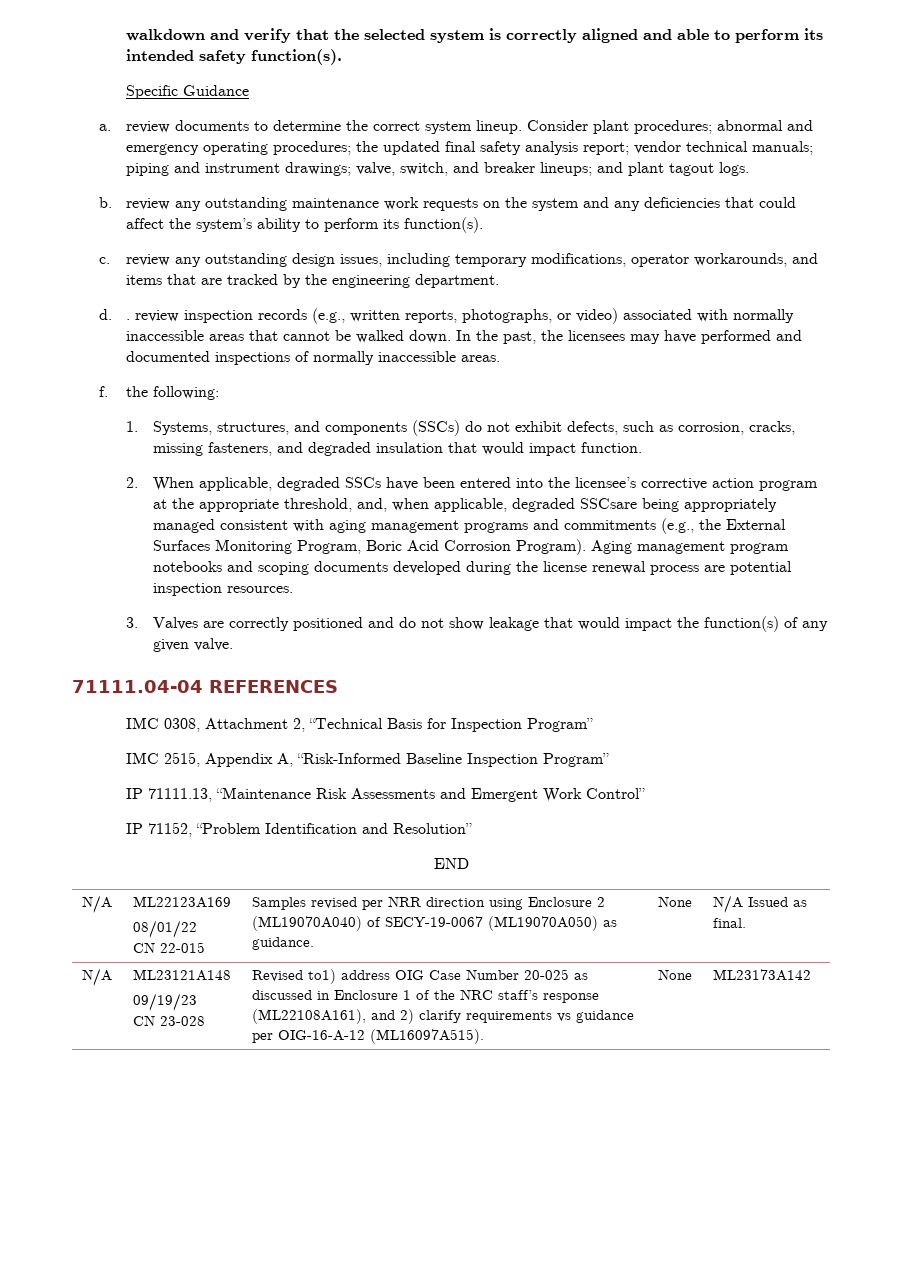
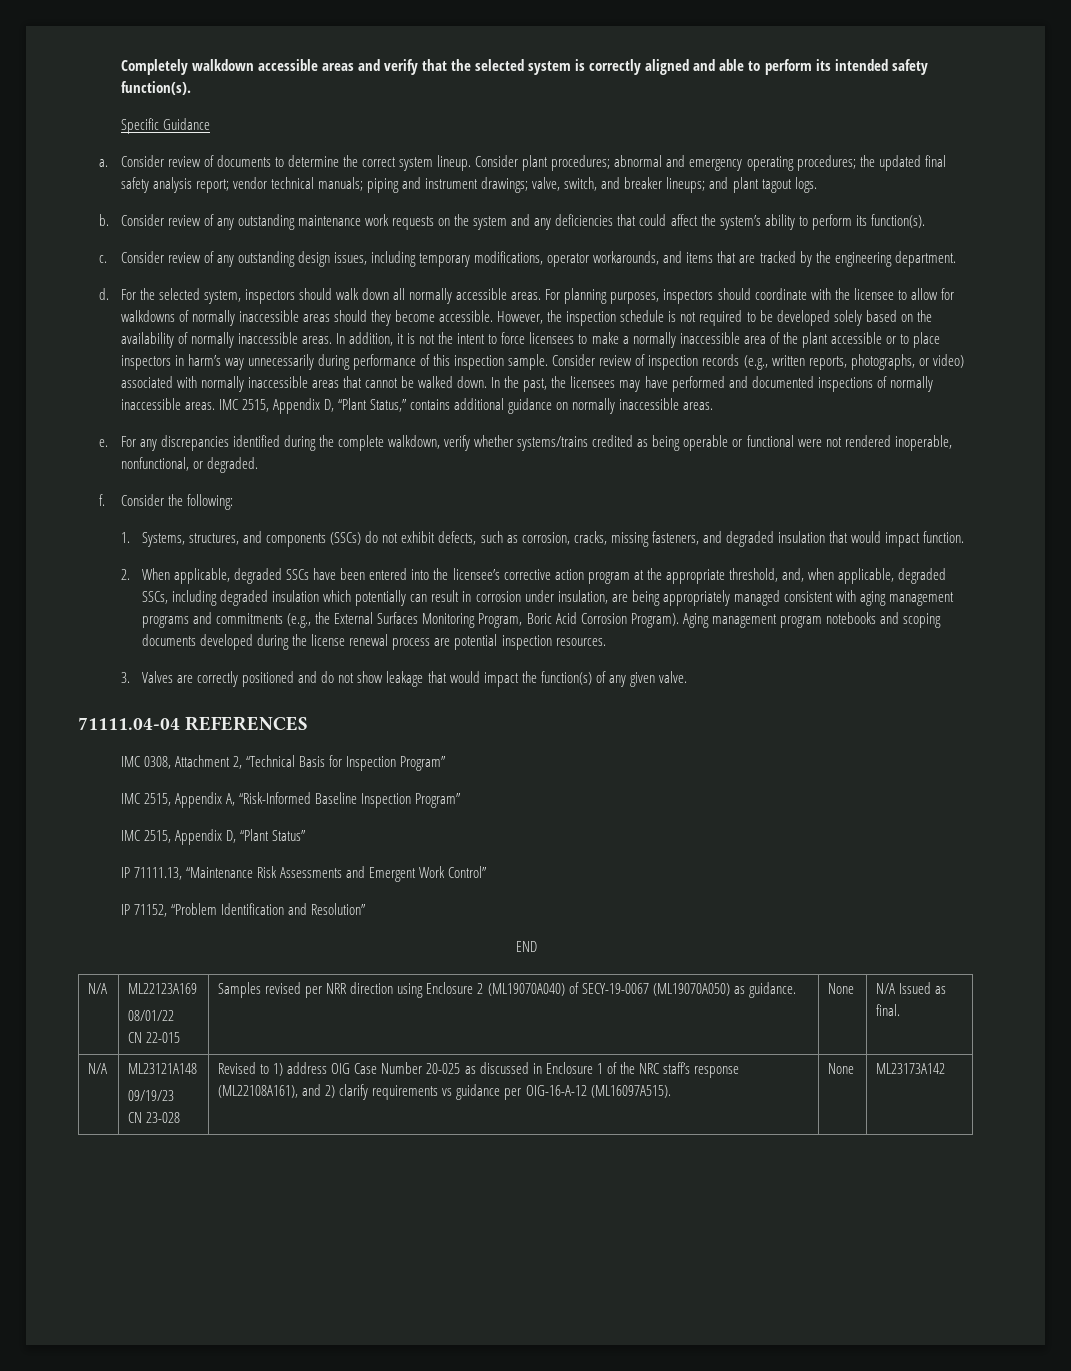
- walkdown and verify that the selected system is correctly aligned and able to perform its intended safety function(s).
+ Completely walkdown accessible areas and verify that the selected system is correctly aligned and able to perform its intended safety function(s).
- a. review documents to determine the correct system lineup.
+ a. Consider review of documents to determine the correct system lineup.
- b. review any outstanding maintenance work requests on the system and any deficiencies that could affect the system’s ability to perform its function(s).
+ b. Consider review of any outstanding maintenance work requests on the system and any deficiencies that could affect the system’s ability to perform its function(s).
- c. review any outstanding design issues, including temporary modifications, operator workarounds, and items that are tracked by the engineering department.
+ c. Consider review of any outstanding design issues, including temporary modifications, operator workarounds, and items that are tracked by the engineering department.
- d. . review inspection records (e.g., written reports, photographs, or video) associated with normally inaccessible areas that cannot be walked down.
+ d. For the selected system, inspectors should walk down all normally accessible areas. For planning purposes, inspectors should coordinate with the licensee to allow for walkdowns of normally inaccessible areas should they become accessible. However, the inspection schedule is not required to be developed solely based on the availability of normally inaccessible areas. In addition, it is not the intent to force licensees to make a normally inaccessible area of the plant accessible or to place inspectors in harm’s way unnecessarily during performance of this inspection sample. Consider review of inspection records (e.g., written reports, photographs, or video) associated with normally inaccessible areas that cannot be walked down.
- In the past, the licensees may have performed and documented inspections of normally inaccessible areas.
- f. the following:
+ In the past, the licensees may have performed and documented inspections of normally inaccessible areas. IMC 2515, Appendix D, “Plant Status,” contains additional guidance on normally inaccessible areas.
+ e. For any discrepancies identified during the complete walkdown, verify whether systems/trains credited as being operable or functional were not rendered inoperable, nonfunctional, or degraded.
+ f. Consider the following:
- 2. When applicable, degraded SSCs have been entered into the licensee’s corrective action program at the appropriate threshold, and, when applicable, degraded SSCsare being appropriately managed consistent with aging management programs and commitments (e.g., the External Surfaces Monitoring Program, Boric Acid Corrosion Program).
+ 2. When applicable, degraded SSCs have been entered into the licensee’s corrective action program at the appropriate threshold, and, when applicable, degraded SSCs, including degraded insulation which potentially can result in corrosion under insulation, are being appropriately managed consistent with aging management programs and commitments (e.g., the External Surfaces Monitoring Program, Boric Acid Corrosion Program).
+ IMC 2515, Appendix D, “Plant Status”
  N/A | ML23121A148
  09/19/23
- CN 23-028 | Revised to1) address OIG Case Number 20-025 as discussed in Enclosure 1 of the NRC staff’s response (ML22108A161), and 2) clarify requirements vs guidance per OIG-16-A-12 (ML16097A515). | None | ML23173A142
+ CN 23-028 | Revised to 1) address OIG Case Number 20-025 as discussed in Enclosure 1 of the NRC staff’s response (ML22108A161), and 2) clarify requirements vs guidance per OIG-16-A-12 (ML16097A515). | None | ML23173A142

